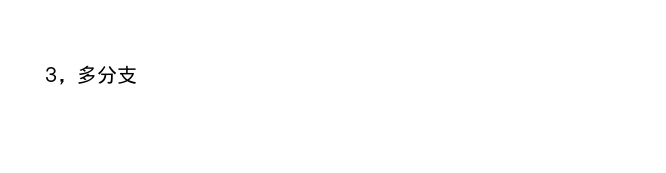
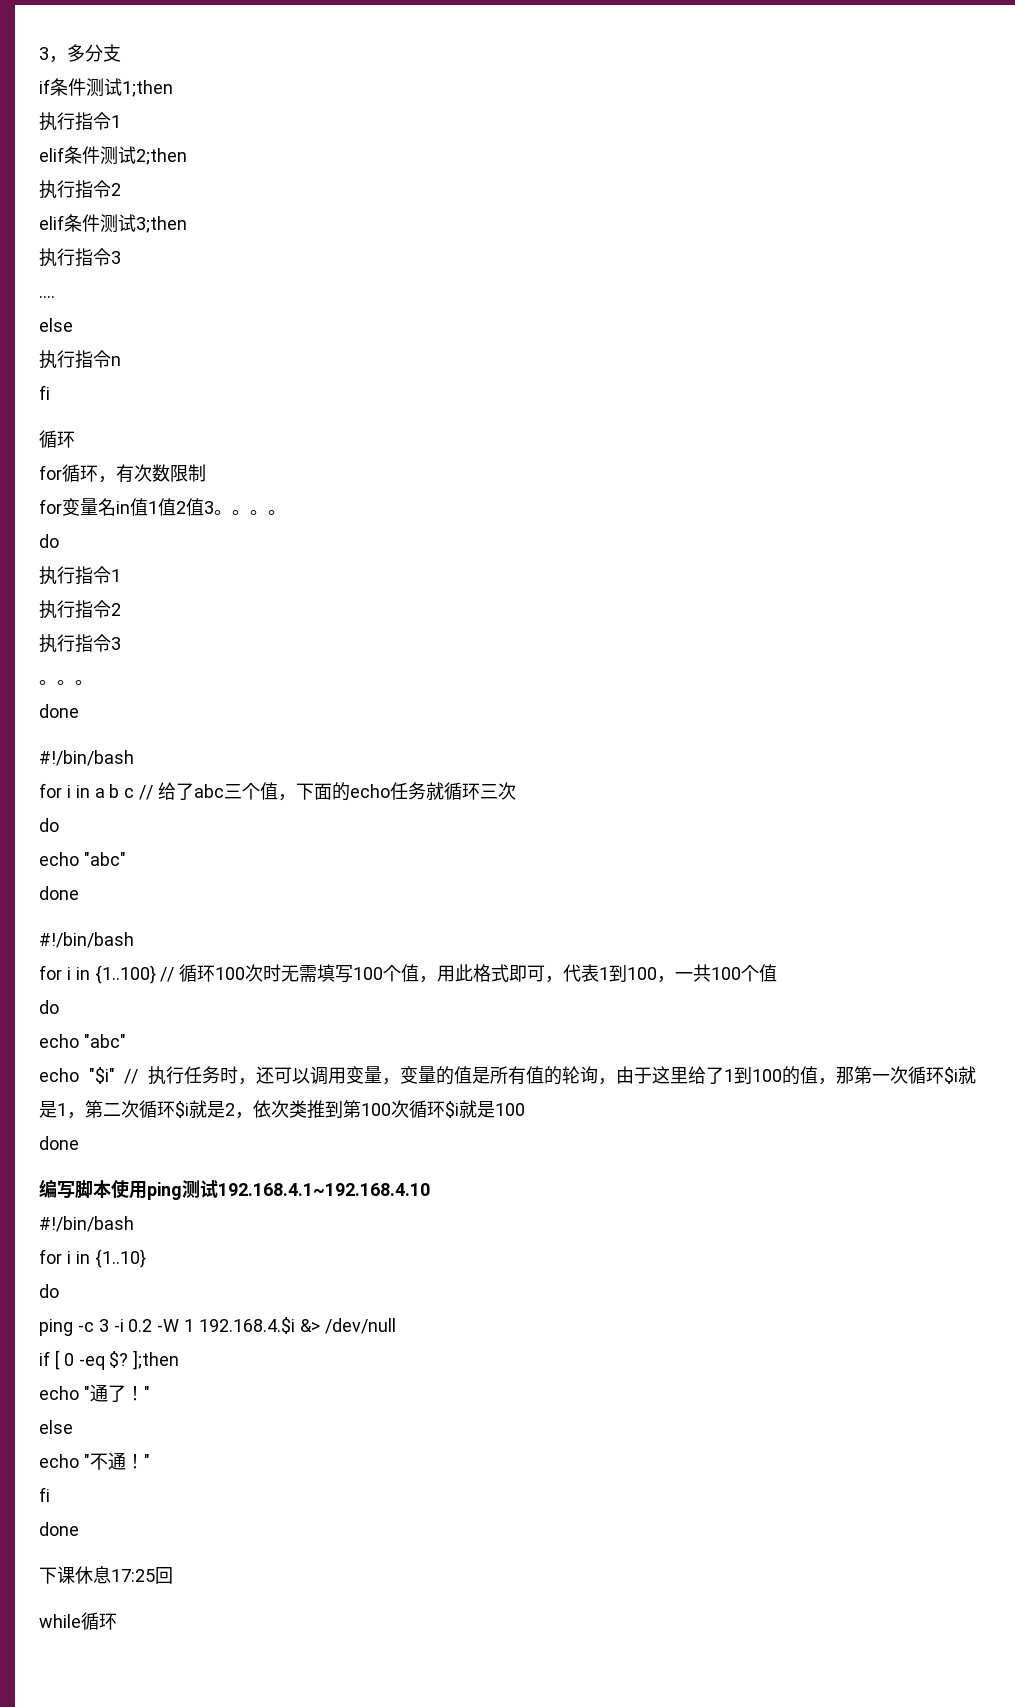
+ if条件测试1;then
+ 执行指令1
+ elif条件测试2;then
+ 执行指令2
+ elif条件测试3;then
+ 执行指令3
+ ….
+ else
+ 执行指令n
+ fi
+ 循环
+ for循环，有次数限制
+ for变量名in值1值2值3。。。。
+ do
+ 执行指令1
+ 执行指令2
+ 执行指令3
+ 。。。
+ done
+ #!/bin/bash
+ for i in a b c // 给了abc三个值，下面的echo任务就循环三次
+ do
+ echo "abc"
+ done
+ #!/bin/bash
+ for i in {1..100} // 循环100次时无需填写100个值，用此格式即可，代表1到100，一共100个值
+ do
+ echo "abc"
+ echo "$i" // 执行任务时，还可以调用变量，变量的值是所有值的轮询，由于这里给了1到100的值，那第一次循环$i就是1，第二次循环$i就是2，依次类推到第100次循环$i就是100
+ done
+ 编写脚本使用ping测试192.168.4.1~192.168.4.10
+ #!/bin/bash
+ for i in {1..10}
+ do
+ ping -c 3 -i 0.2 -W 1 192.168.4.$i &> /dev/null
+ if [ 0 -eq $? ];then
+ echo "通了！"
+ else
+ echo "不通！"
+ fi
+ done
+ 下课休息17:25回
+ while循环

